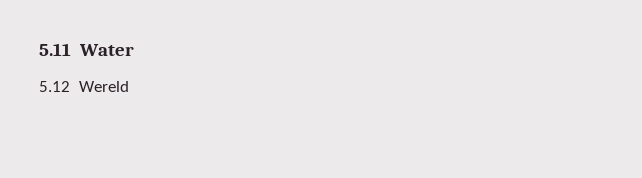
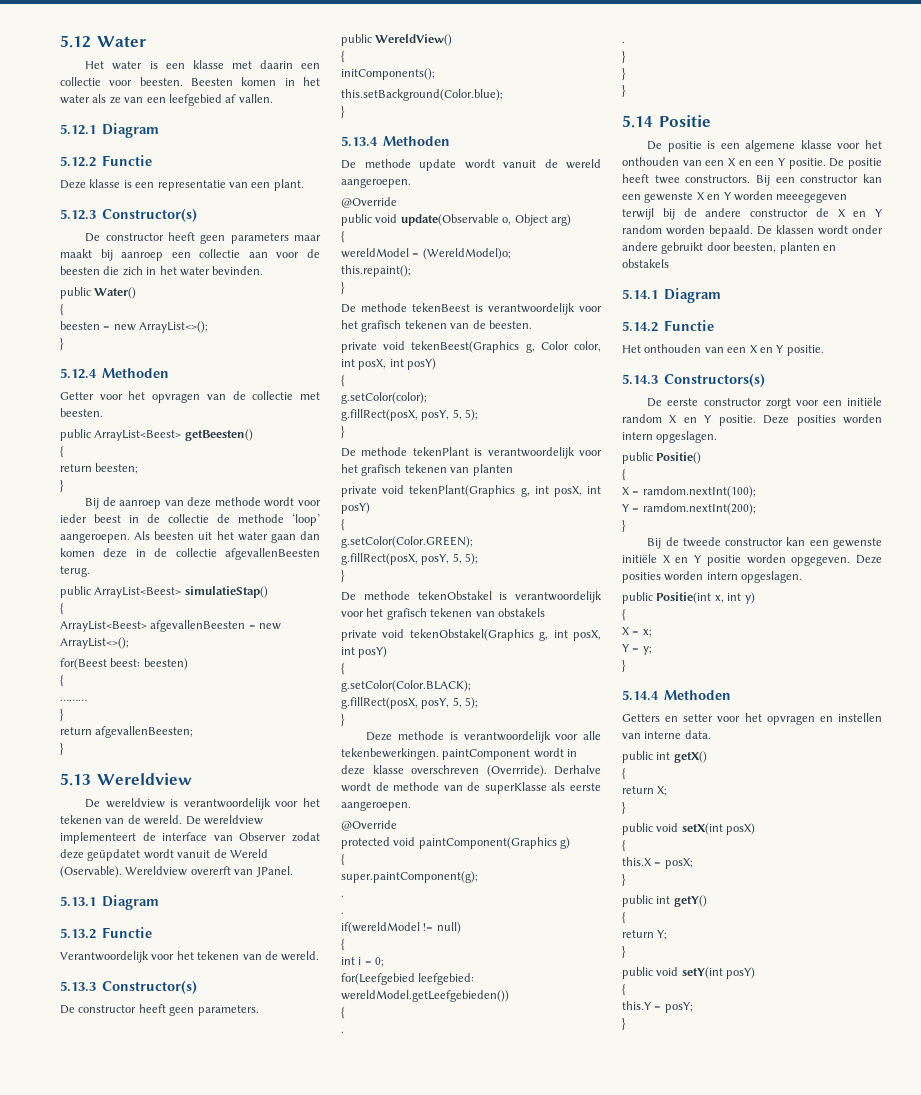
- 5.11 Water
+ 5.12 Water
- 5.12 Wereld
+ Het water is een klasse met daarin een collectie voor beesten. Beesten komen in het water als ze van een leefgebied af vallen.
+ 5.12.1 Diagram
+ 5.12.2 Functie
+ Deze klasse is een representatie van een plant.
+ 5.12.3 Constructor(s)
+ De constructor heeft geen parameters maar maakt bij aanroep een collectie aan voor de beesten die zich in het water bevinden.
+ public Water()
+ {
+ beesten = new ArrayList<>();
+ }
+ 5.12.4 Methoden
+ Getter voor het opvragen van de collectie met beesten.
+ public ArrayList<Beest> getBeesten()
+ {
+ return beesten;
+ }
+ Bij de aanroep van deze methode wordt voor ieder beest in de collectie de methode ‘loop’ aangeroepen. Als beesten uit het water gaan dan komen deze in de collectie afgevallenBeesten terug.
+ public ArrayList<Beest> simulatieStap()
+ {
+ ArrayList<Beest> afgevallenBeesten = new ArrayList<>();
+ for(Beest beest: beesten)
+ {
+ ………
+ }
+ return afgevallenBeesten;
+ }
+ 5.13 Wereldview
+ De wereldview is verantwoordelijk voor het tekenen van de wereld. De wereldview implementeert de interface van Observer zodat deze geüpdatet wordt vanuit de Wereld (Oservable). Wereldview overerft van JPanel.
+ 5.13.1 Diagram
+ 5.13.2 Functie
+ Verantwoordelijk voor het tekenen van de wereld.
+ 5.13.3 Constructor(s)
+ De constructor heeft geen parameters.
+ public WereldView()
+ {
+ initComponents();
+ this.setBackground(Color.blue);
+ }
+ 5.13.4 Methoden
+ De methode update wordt vanuit de wereld aangeroepen.
+ @Override
+ public void update(Observable o, Object arg)
+ {
+ wereldModel = (WereldModel)o;
+ this.repaint();
+ }
+ De methode tekenBeest is verantwoordelijk voor het grafisch tekenen van de beesten.
+ private void tekenBeest(Graphics g, Color color, int posX, int posY)
+ {
+ g.setColor(color);
+ g.fillRect(posX, posY, 5, 5);
+ }
+ De methode tekenPlant is verantwoordelijk voor het grafisch tekenen van planten
+ private void tekenPlant(Graphics g, int posX, int posY)
+ {
+ g.setColor(Color.GREEN);
+ g.fillRect(posX, posY, 5, 5);
+ }
+ De methode tekenObstakel is verantwoordelijk voor het grafisch tekenen van obstakels
+ private void tekenObstakel(Graphics g, int posX, int posY)
+ {
+ g.setColor(Color.BLACK);
+ g.fillRect(posX, posY, 5, 5);
+ }
+ Deze methode is verantwoordelijk voor alle tekenbewerkingen. paintComponent wordt in deze klasse overschreven (Overrride). Derhalve wordt de methode van de superKlasse als eerste aangeroepen.
+ @Override
+ protected void paintComponent(Graphics g)
+ {
+ super.paintComponent(g);
+ .
+ .
+ if(wereldModel != null)
+ {
+ int i = 0;
+ for(Leefgebied leefgebied: wereldModel.getLeefgebieden())
+ {
+ .
+ .
+ }
+ }
+ }
+ 5.14 Positie
+ De positie is een algemene klasse voor het onthouden van een X en een Y positie. De positie heeft twee constructors. Bij een constructor kan een gewenste X en Y worden meeegegeven terwijl bij de andere constructor de X en Y random worden bepaald. De klassen wordt onder andere gebruikt door beesten, planten en obstakels
+ 5.14.1 Diagram
+ 5.14.2 Functie
+ Het onthouden van een X en Y positie.
+ 5.14.3 Constructors(s)
+ De eerste constructor zorgt voor een initiële random X en Y positie. Deze posities worden intern opgeslagen.
+ public Positie()
+ {
+ X = ramdom.nextInt(100);
+ Y = ramdom.nextInt(200);
+ }
+ Bij de tweede constructor kan een gewenste initiële X en Y positie worden opgegeven. Deze posities worden intern opgeslagen.
+ public Positie(int x, int y)
+ {
+ X = x;
+ Y = y;
+ }
+ 5.14.4 Methoden
+ Getters en setter voor het opvragen en instellen van interne data.
+ public int getX()
+ {
+ return X;
+ }
+ public void setX(int posX)
+ {
+ this.X = posX;
+ }
+ public int getY()
+ {
+ return Y;
+ }
+ public void setY(int posY)
+ {
+ this.Y = posY;
+ }

